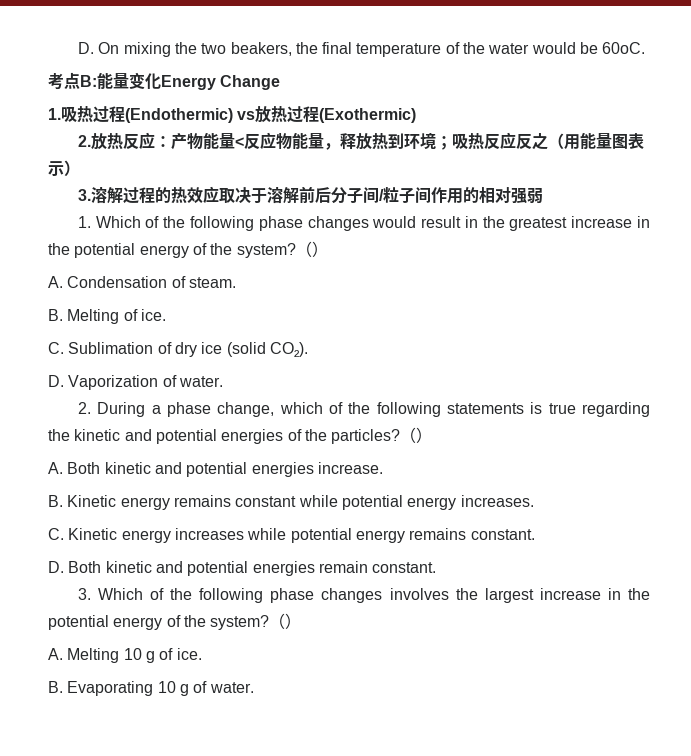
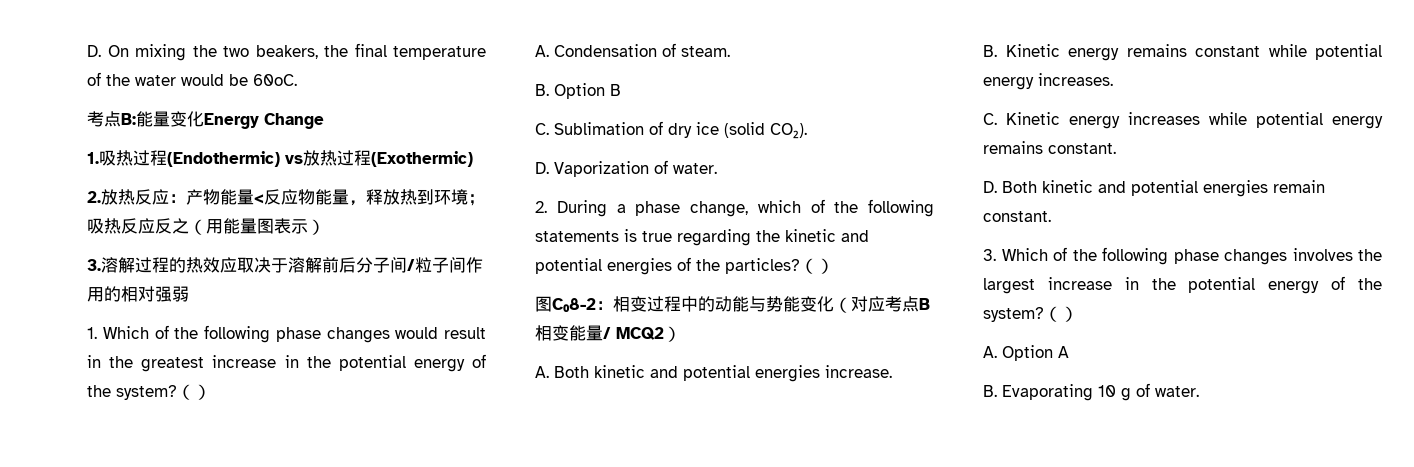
- B. Melting of ice.
+ B. Option B
+ 图C₀8-2：相变过程中的动能与势能变化（对应考点B相变能量/ MCQ2）
- A. Melting 10 g of ice.
+ A. Option A

